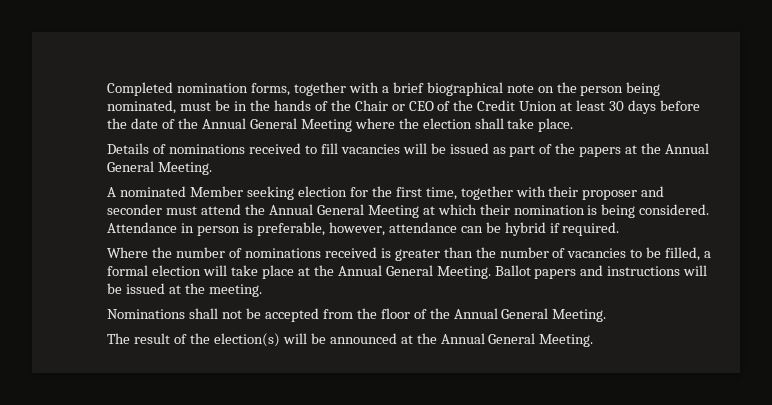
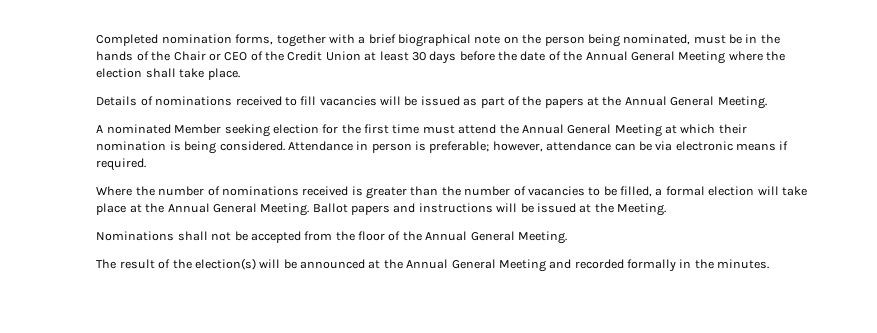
- A nominated Member seeking election for the first time, together with their proposer and seconder must attend the Annual General Meeting at which their nomination is being considered.
+ A nominated Member seeking election for the first time must attend the Annual General Meeting at which their nomination is being considered.
- Attendance in person is preferable, however, attendance can be hybrid if required.
+ Attendance in person is preferable; however, attendance can be via electronic means if required.
- Ballot papers and instructions will be issued at the meeting.
+ Ballot papers and instructions will be issued at the Meeting.
- The result of the election(s) will be announced at the Annual General Meeting.
+ The result of the election(s) will be announced at the Annual General Meeting and recorded formally in the minutes.

